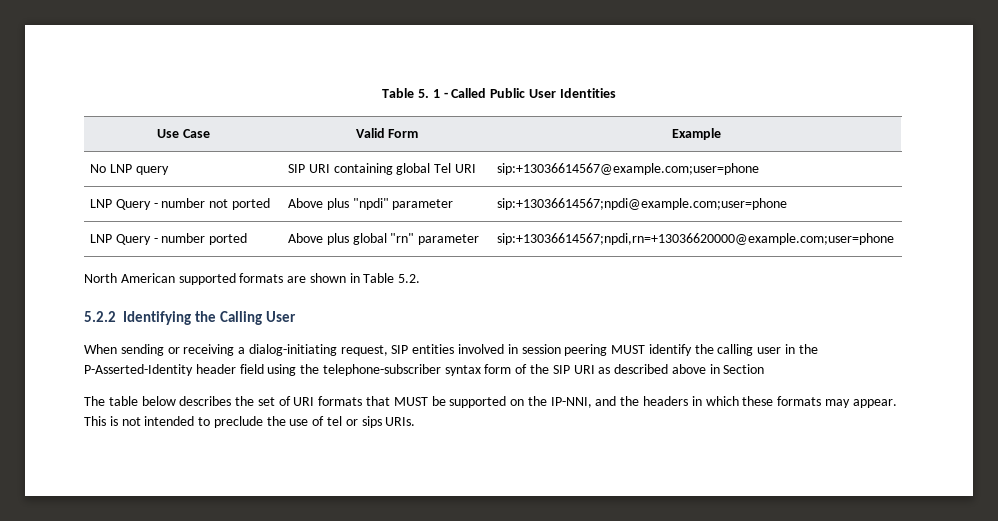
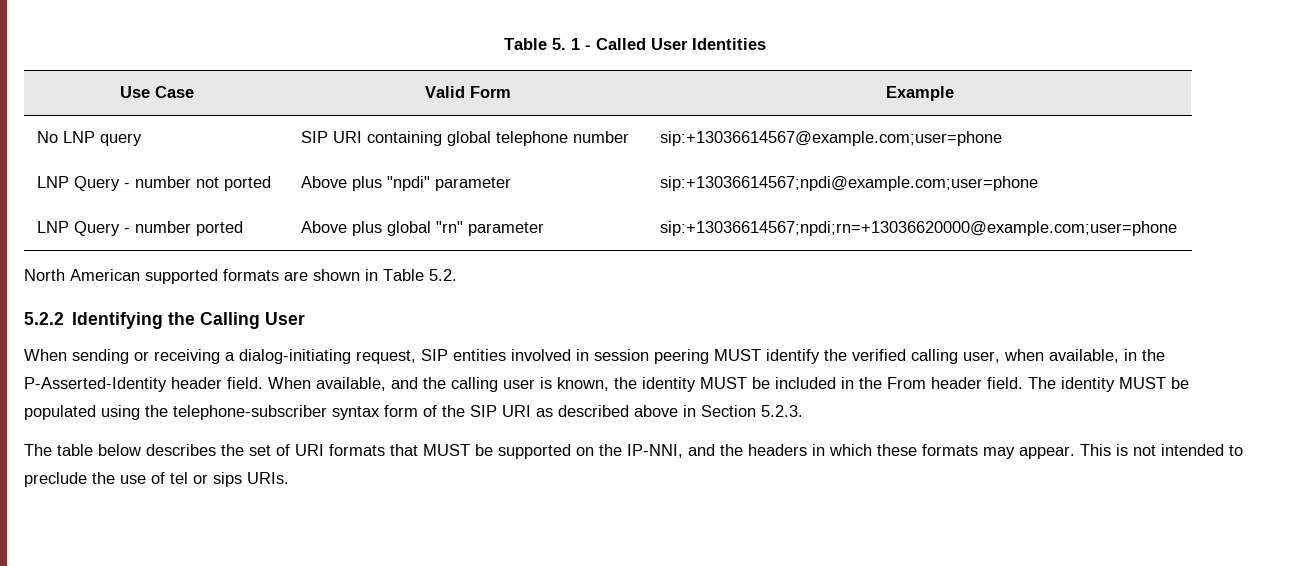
- Table 5. 1 - Called Public User Identities
+ Table 5. 1 - Called User Identities
- No LNP query | SIP URI containing global Tel URI | sip:+13036614567@example.com;user=phone
+ No LNP query | SIP URI containing global telephone number | sip:+13036614567@example.com;user=phone
- LNP Query - number ported | Above plus global "rn" parameter | sip:+13036614567;npdi,rn=+13036620000@example.com;user=phone
+ LNP Query - number ported | Above plus global "rn" parameter | sip:+13036614567;npdi;rn=+13036620000@example.com;user=phone
- When sending or receiving a dialog-initiating request, SIP entities involved in session peering MUST identify the calling user in the P-Asserted-Identity header field using the telephone-subscriber syntax form of the SIP URI as described above in Section
+ When sending or receiving a dialog-initiating request, SIP entities involved in session peering MUST identify the verified calling user, when available, in the P-Asserted-Identity header field. When available, and the calling user is known, the identity MUST be included in the From header field. The identity MUST be populated using the telephone-subscriber syntax form of the SIP URI as described above in Section 5.2.3.

